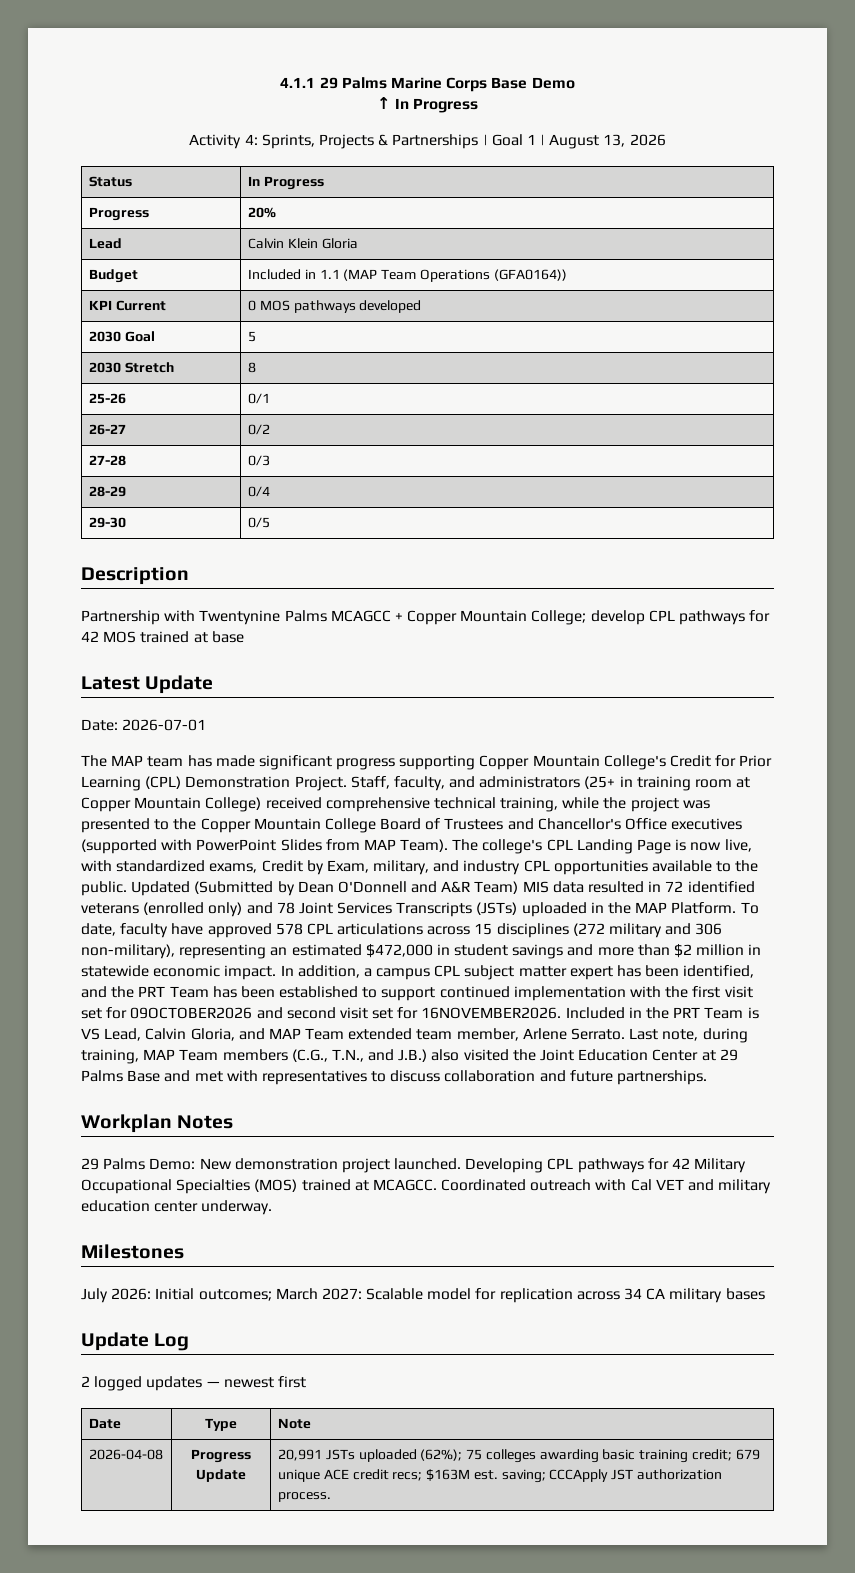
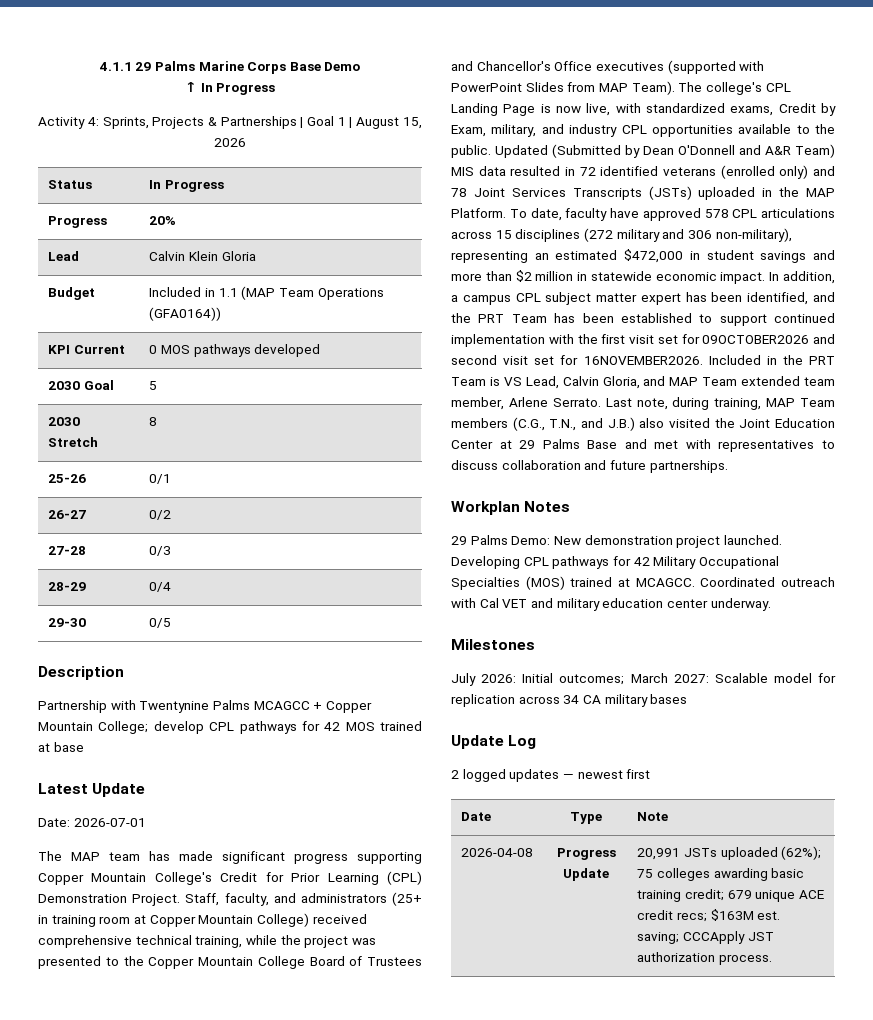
- Activity 4: Sprints, Projects & Partnerships | Goal 1 | August 13, 2026
+ Activity 4: Sprints, Projects & Partnerships | Goal 1 | August 15, 2026

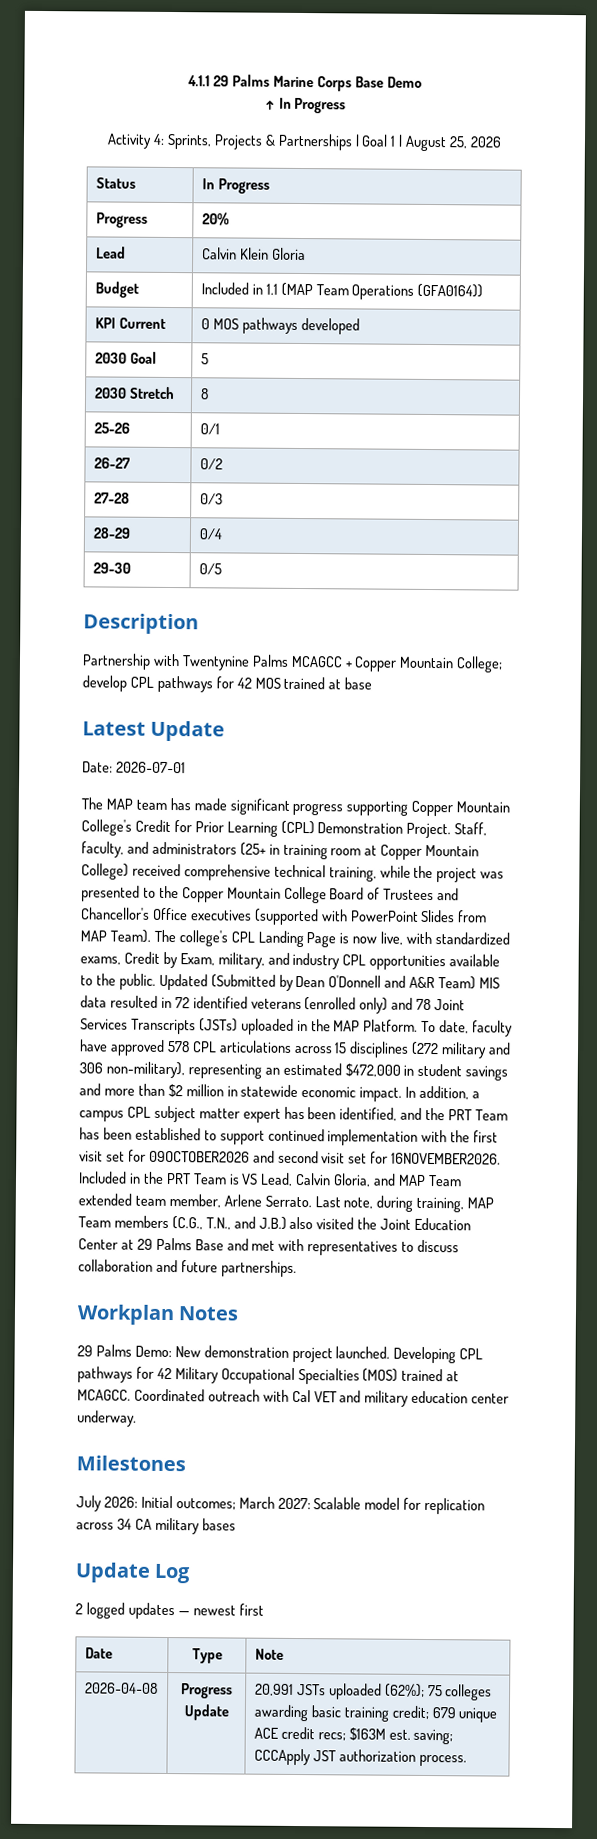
- Activity 4: Sprints, Projects & Partnerships | Goal 1 | August 15, 2026
+ Activity 4: Sprints, Projects & Partnerships | Goal 1 | August 25, 2026

